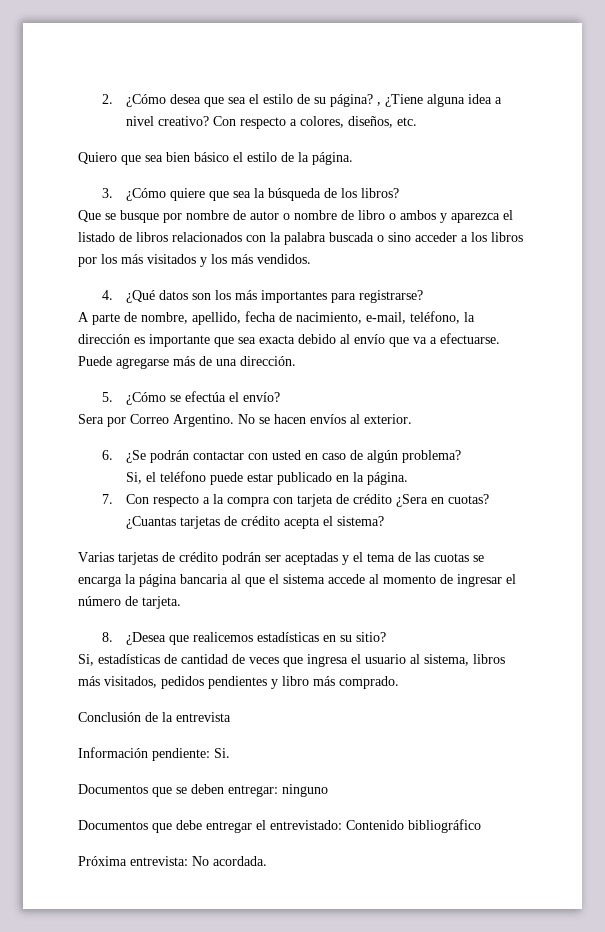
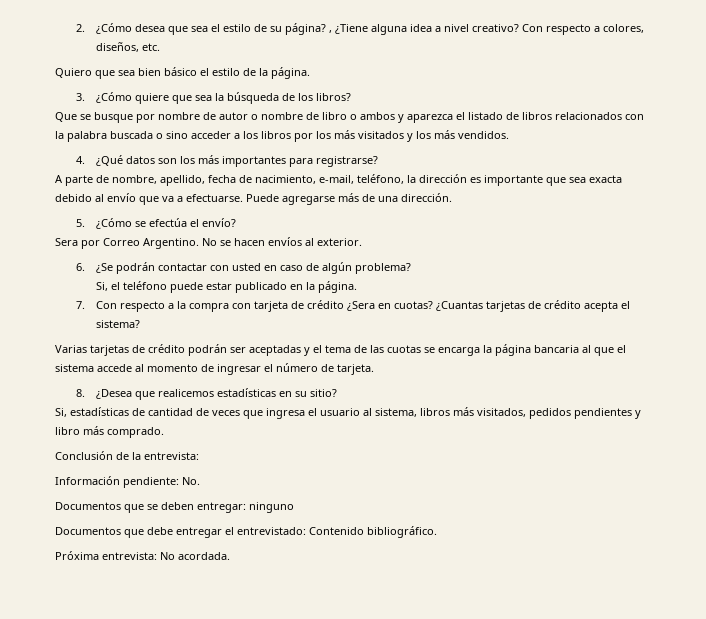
- Conclusión de la entrevista
+ Conclusión de la entrevista:
- Información pendiente: Si.
+ Información pendiente: No.
- Documentos que debe entregar el entrevistado: Contenido bibliográfico
+ Documentos que debe entregar el entrevistado: Contenido bibliográfico.

